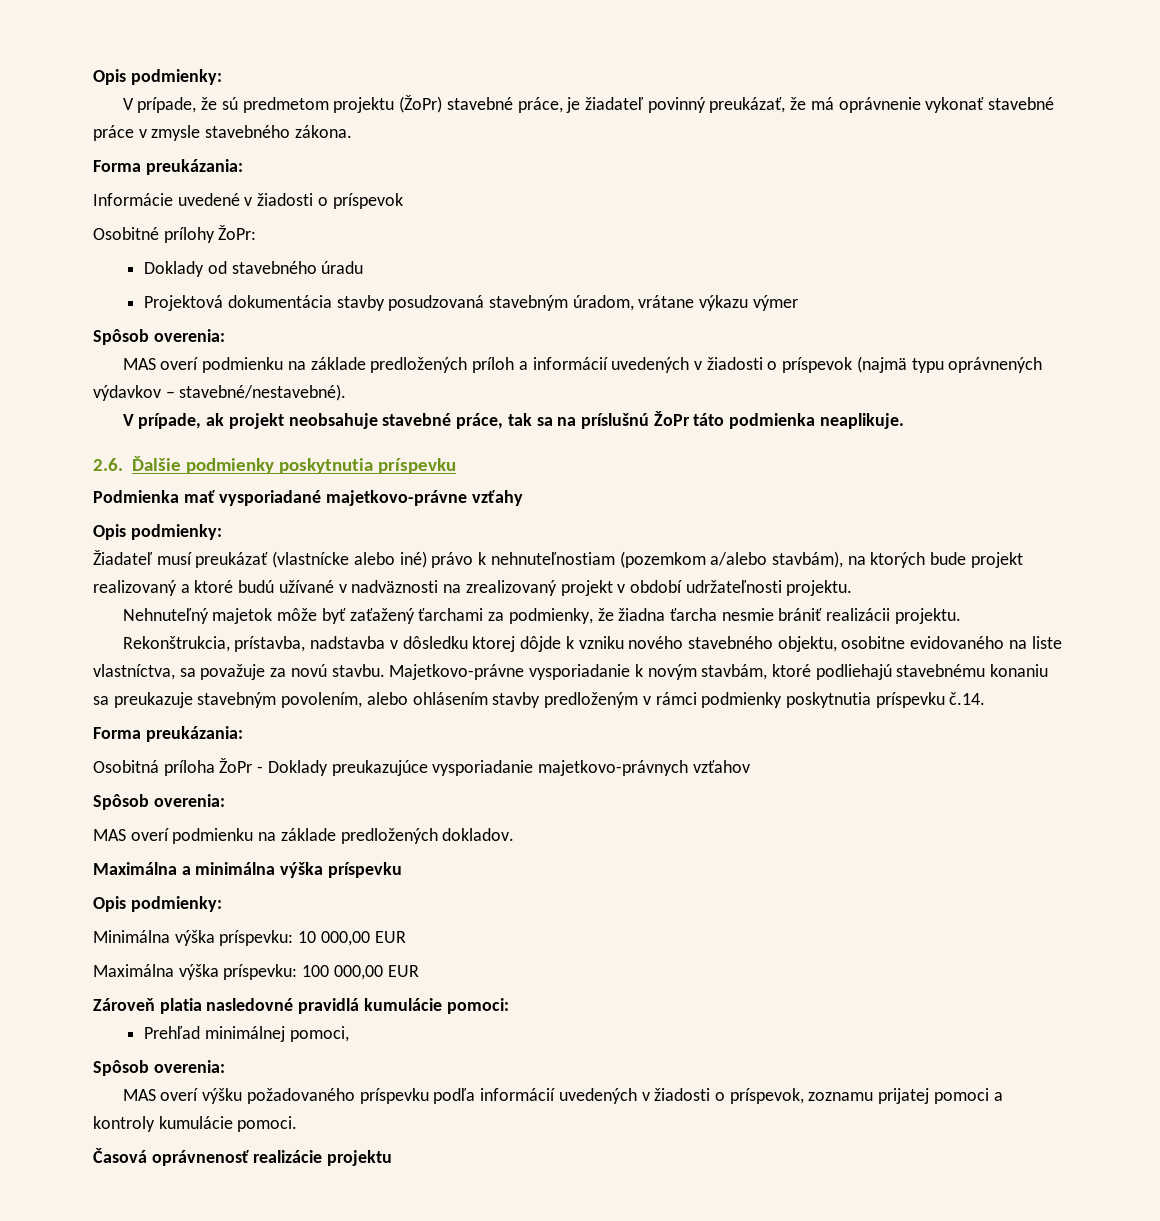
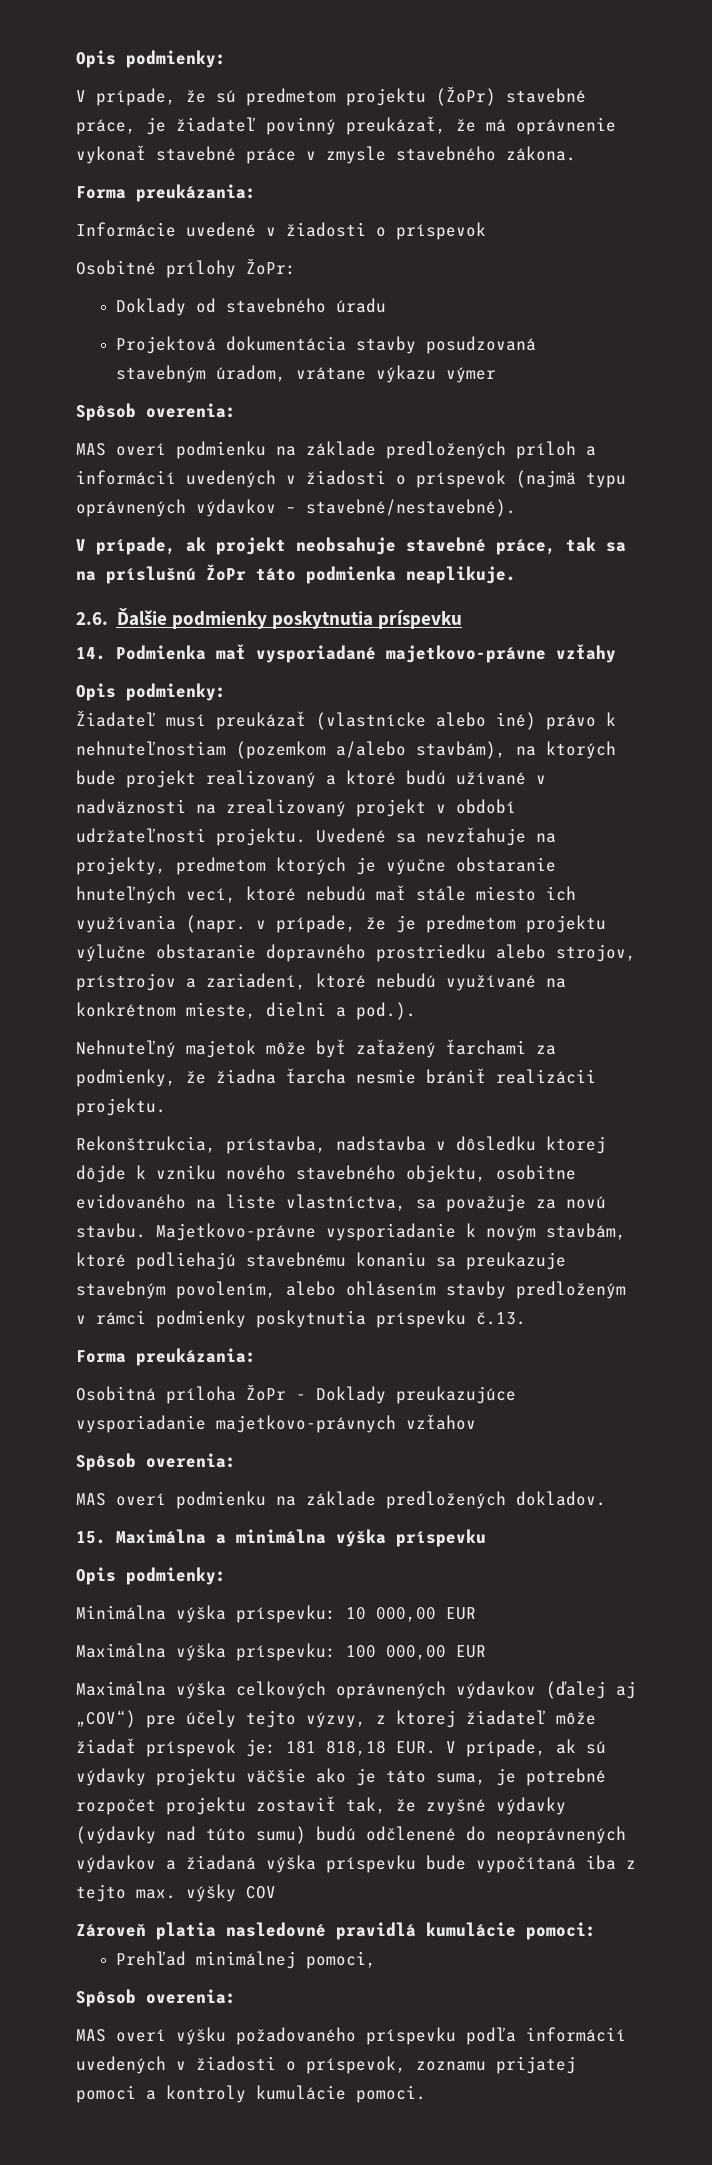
- Podmienka mať vysporiadané majetkovo-právne vzťahy
+ 14. Podmienka mať vysporiadané majetkovo-právne vzťahy
+ Uvedené sa nevzťahuje na projekty, predmetom ktorých je výučne obstaranie hnuteľných vecí, ktoré nebudú mať stále miesto ich využívania (napr. v prípade, že je predmetom projektu výlučne obstaranie dopravného prostriedku alebo strojov, prístrojov a zariadení, ktoré nebudú využívané na konkrétnom mieste, dielni a pod.).
- Majetkovo-právne vysporiadanie k novým stavbám, ktoré podliehajú stavebnému konaniu sa preukazuje stavebným povolením, alebo ohlásením stavby predloženým v rámci podmienky poskytnutia príspevku č.14.
+ Majetkovo-právne vysporiadanie k novým stavbám, ktoré podliehajú stavebnému konaniu sa preukazuje stavebným povolením, alebo ohlásením stavby predloženým v rámci podmienky poskytnutia príspevku č.13.
- Maximálna a minimálna výška príspevku
+ 15. Maximálna a minimálna výška príspevku
+ Maximálna výška celkových oprávnených výdavkov (ďalej aj „COV“) pre účely tejto výzvy, z ktorej žiadateľ môže žiadať príspevok je: 181 818,18 EUR. V prípade, ak sú výdavky projektu väčšie ako je táto suma, je potrebné rozpočet projektu zostaviť tak, že zvyšné výdavky (výdavky nad túto sumu) budú odčlenené do neoprávnených výdavkov a žiadaná výška príspevku bude vypočítaná iba z tejto max. výšky COV
- Časová oprávnenosť realizácie projektu

